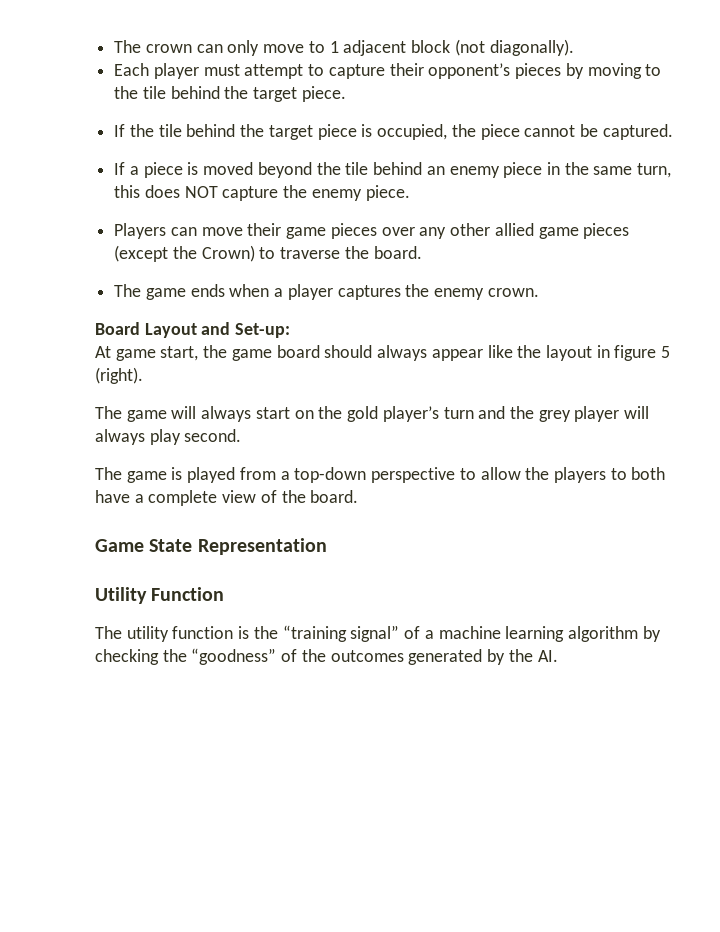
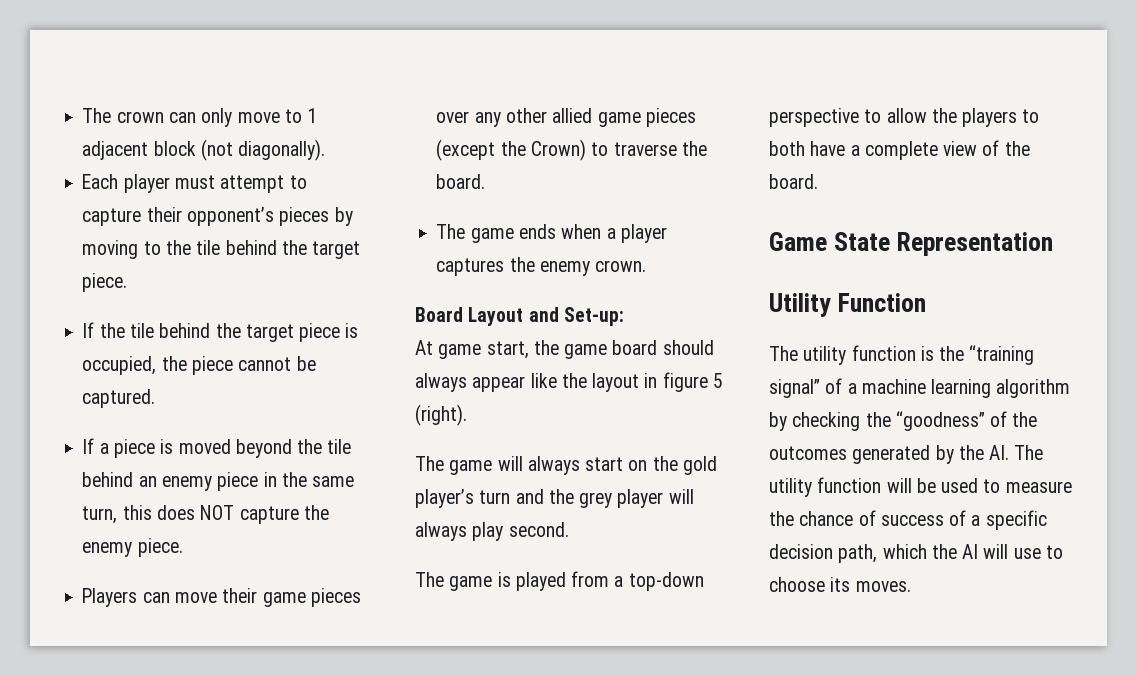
- The utility function is the “training signal” of a machine learning algorithm by checking the “goodness” of the outcomes generated by the AI.
+ The utility function is the “training signal” of a machine learning algorithm by checking the “goodness” of the outcomes generated by the AI. The utility function will be used to measure the chance of success of a specific decision path, which the AI will use to choose its moves.

